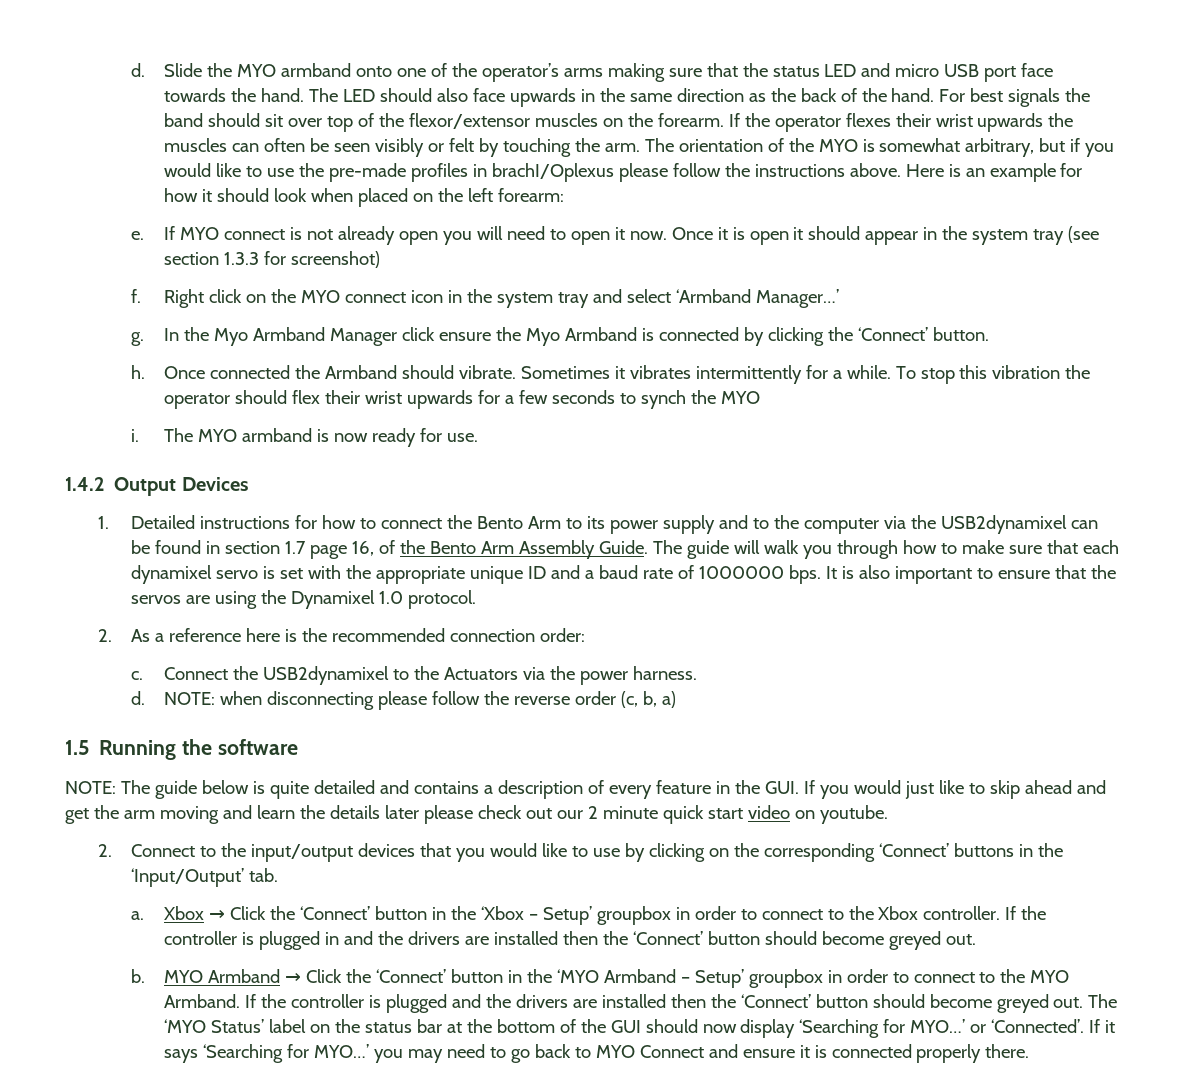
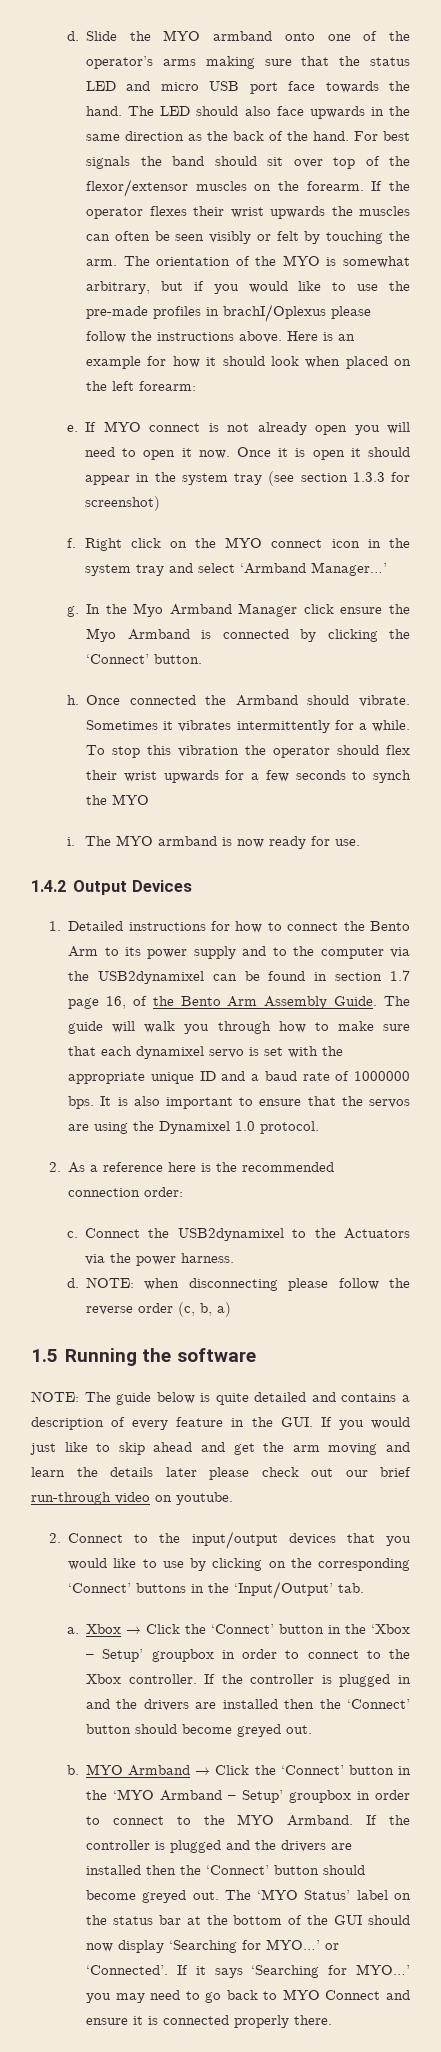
- NOTE: The guide below is quite detailed and contains a description of every feature in the GUI. If you would just like to skip ahead and get the arm moving and learn the details later please check out our 2 minute quick start video on youtube.
+ NOTE: The guide below is quite detailed and contains a description of every feature in the GUI. If you would just like to skip ahead and get the arm moving and learn the details later please check out our brief run-through video on youtube.

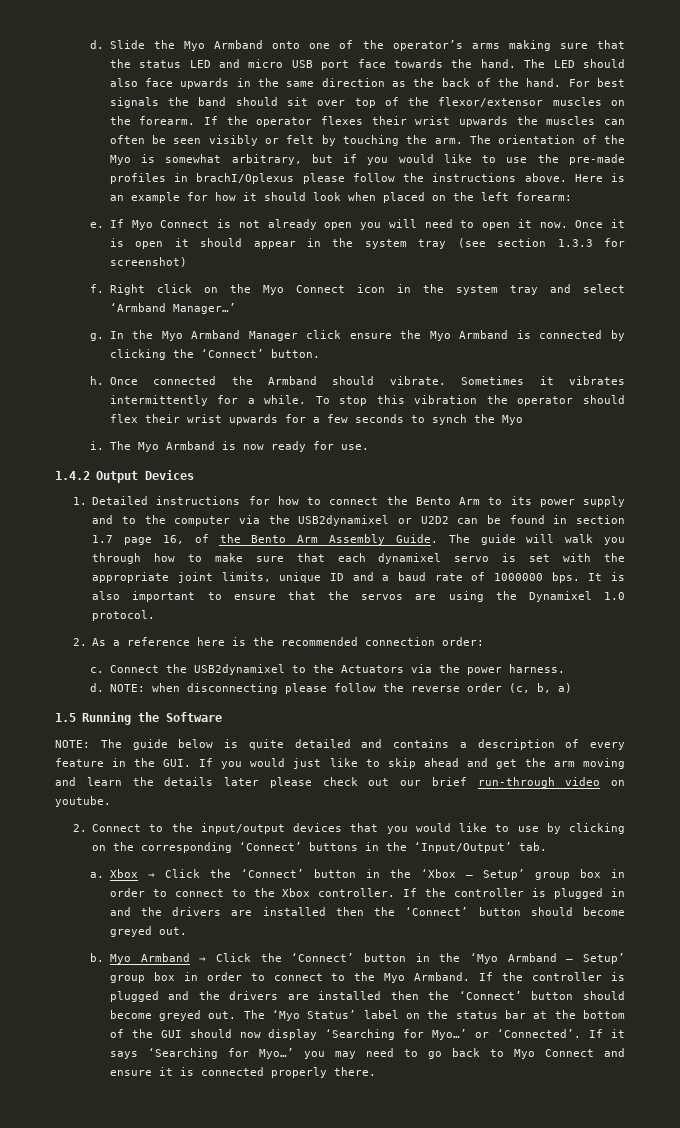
- Slide the MYO armband onto one of the operator’s arms making sure that the status LED and micro USB port face towards the hand.
+ Slide the Myo Armband onto one of the operator’s arms making sure that the status LED and micro USB port face towards the hand.
- The orientation of the MYO is somewhat arbitrary, but if you would like to use the pre-made profiles in brachI/Oplexus please follow the instructions above.
+ The orientation of the Myo is somewhat arbitrary, but if you would like to use the pre-made profiles in brachI/Oplexus please follow the instructions above.
- If MYO connect is not already open you will need to open it now.
+ If Myo Connect is not already open you will need to open it now.
- Right click on the MYO connect icon in the system tray and select ‘Armband Manager…’
+ Right click on the Myo Connect icon in the system tray and select ‘Armband Manager…’
- To stop this vibration the operator should flex their wrist upwards for a few seconds to synch the MYO
+ To stop this vibration the operator should flex their wrist upwards for a few seconds to synch the Myo
- The MYO armband is now ready for use.
+ The Myo Armband is now ready for use.
- 1. Detailed instructions for how to connect the Bento Arm to its power supply and to the computer via the USB2dynamixel can be found in section 1.7 page 16, of the Bento Arm Assembly Guide.
+ 1. Detailed instructions for how to connect the Bento Arm to its power supply and to the computer via the USB2dynamixel or U2D2 can be found in section 1.7 page 16, of the Bento Arm Assembly Guide.
- The guide will walk you through how to make sure that each dynamixel servo is set with the appropriate unique ID and a baud rate of 1000000 bps.
+ The guide will walk you through how to make sure that each dynamixel servo is set with the appropriate joint limits, unique ID and a baud rate of 1000000 bps.
- 1.5 Running the software
+ 1.5 Running the Software
- Xbox → Click the ‘Connect’ button in the ‘Xbox – Setup’ groupbox in order to connect to the Xbox controller.
+ Xbox → Click the ‘Connect’ button in the ‘Xbox – Setup’ group box in order to connect to the Xbox controller.
- MYO Armband → Click the ‘Connect’ button in the ‘MYO Armband – Setup’ groupbox in order to connect to the MYO Armband.
+ Myo Armband → Click the ‘Connect’ button in the ‘Myo Armband – Setup’ group box in order to connect to the Myo Armband.
- The ‘MYO Status’ label on the status bar at the bottom of the GUI should now display ‘Searching for MYO…’ or ‘Connected’.
+ The ‘Myo Status’ label on the status bar at the bottom of the GUI should now display ‘Searching for Myo…’ or ‘Connected’.
- If it says ‘Searching for MYO…’ you may need to go back to MYO Connect and ensure it is connected properly there.
+ If it says ‘Searching for Myo…’ you may need to go back to Myo Connect and ensure it is connected properly there.

